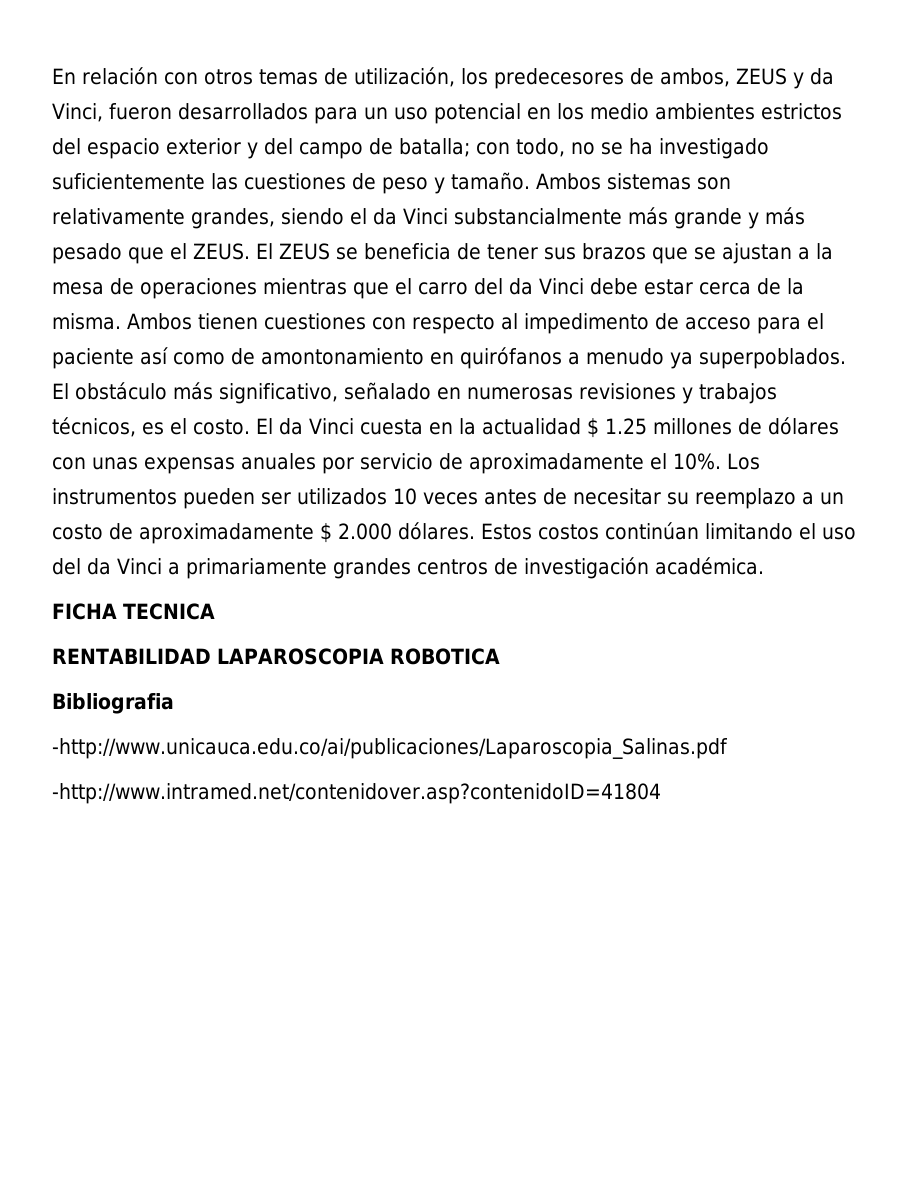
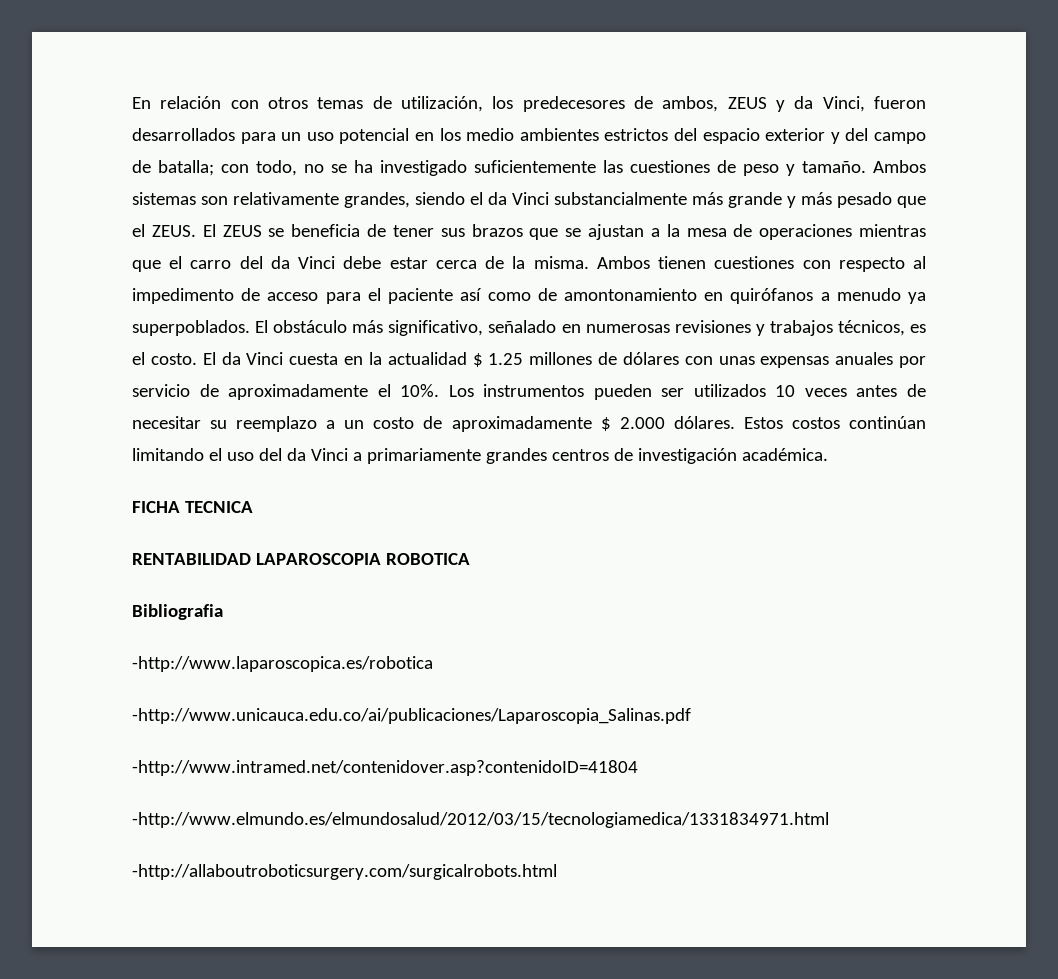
+ -http://www.laparoscopica.es/robotica
+ -http://www.elmundo.es/elmundosalud/2012/03/15/tecnologiamedica/1331834971.html
+ -http://allaboutroboticsurgery.com/surgicalrobots.html

